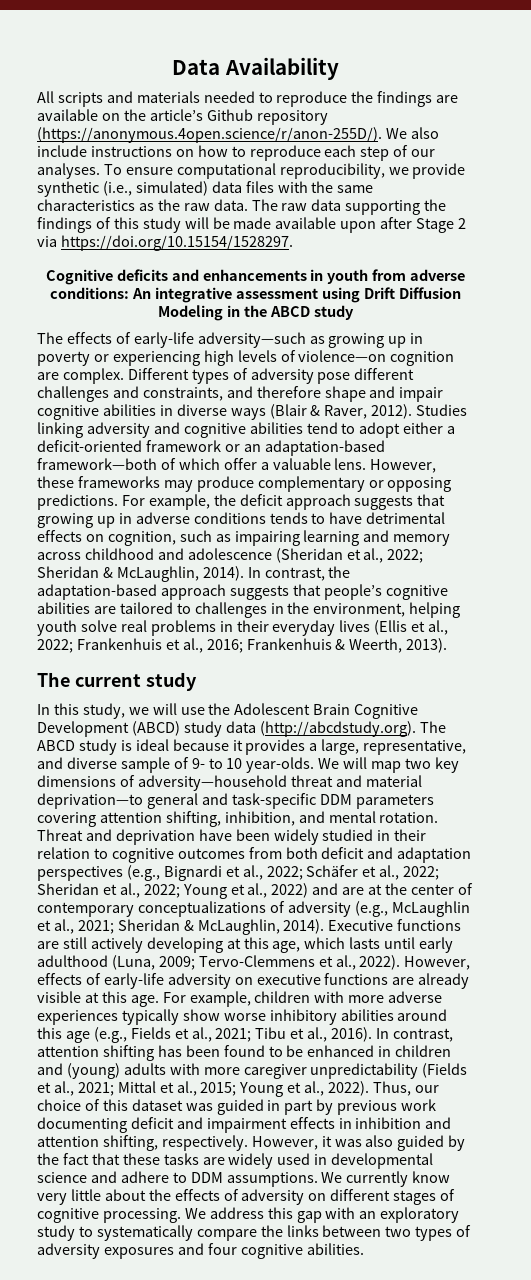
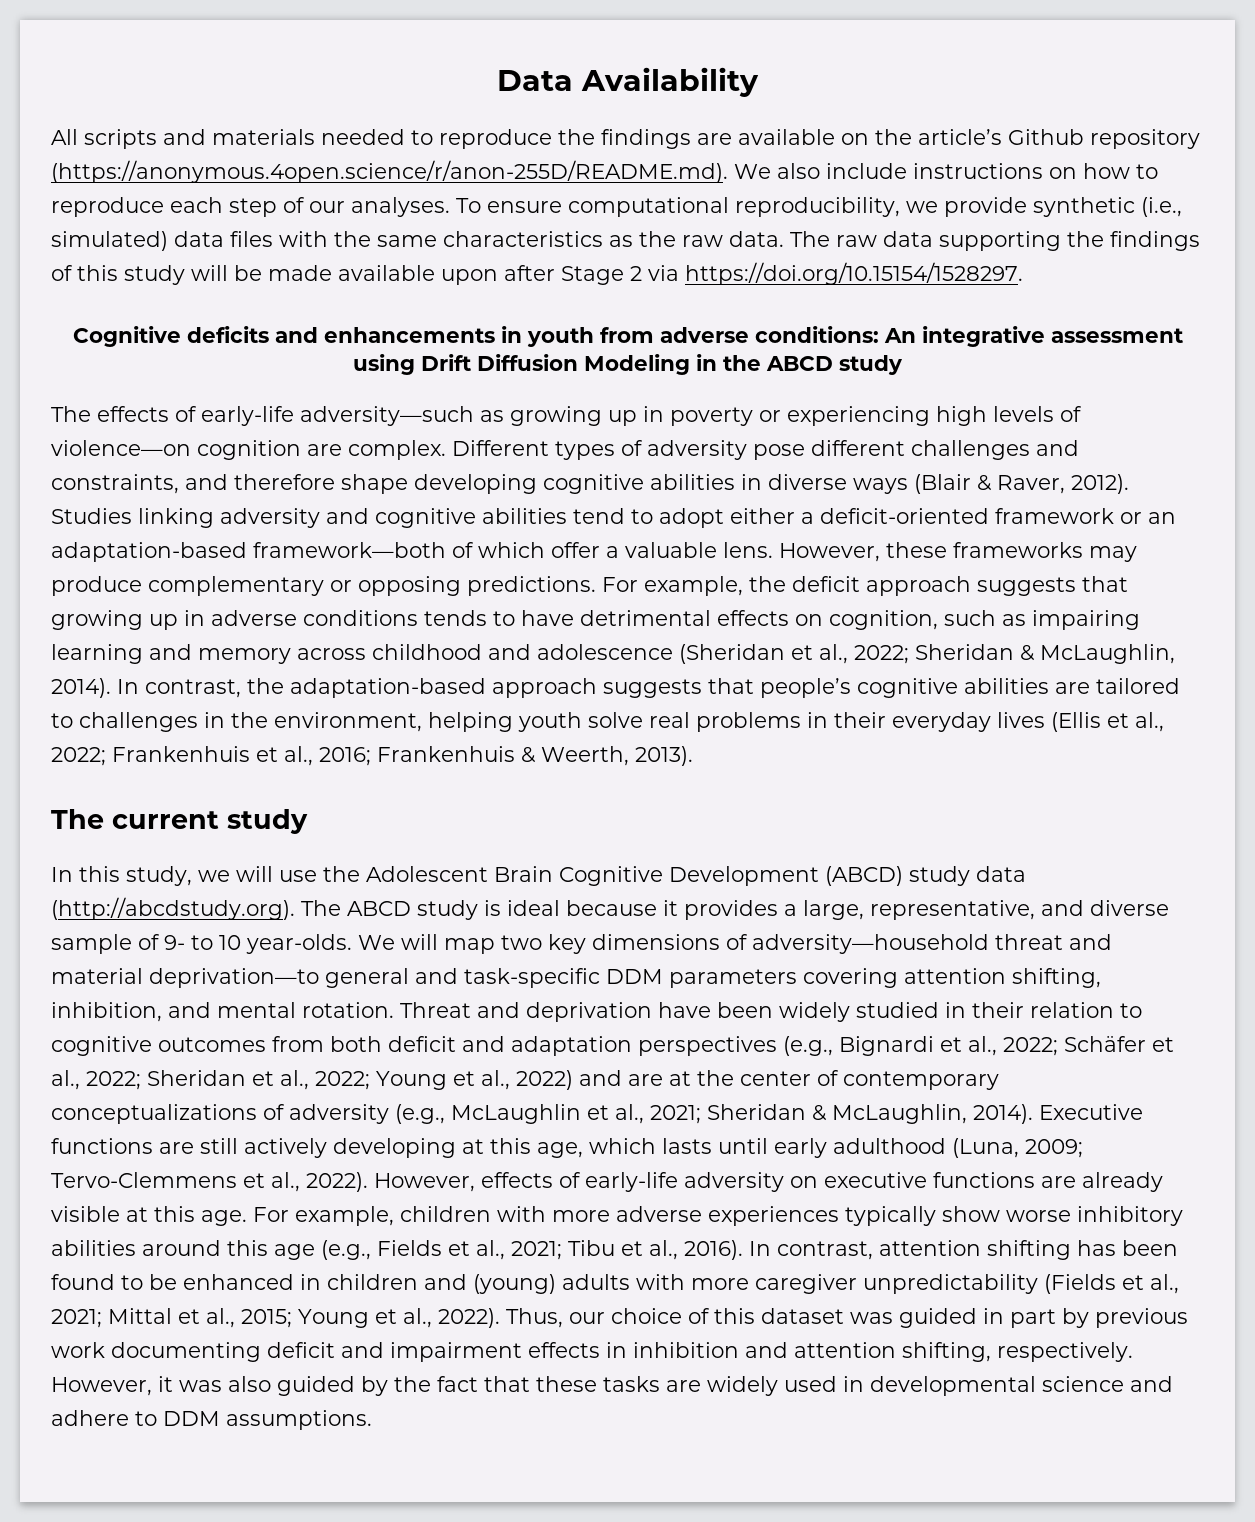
- All scripts and materials needed to reproduce the findings are available on the article’s Github repository (https://anonymous.4open.science/r/anon-255D/). We also include instructions on how to reproduce each step of our analyses.
+ All scripts and materials needed to reproduce the findings are available on the article’s Github repository (https://anonymous.4open.science/r/anon-255D/README.md). We also include instructions on how to reproduce each step of our analyses.
- Different types of adversity pose different challenges and constraints, and therefore shape and impair cognitive abilities in diverse ways (Blair & Raver, 2012).
+ Different types of adversity pose different challenges and constraints, and therefore shape developing cognitive abilities in diverse ways (Blair & Raver, 2012).
- We currently know very little about the effects of adversity on different stages of cognitive processing. We address this gap with an exploratory study to systematically compare the links between two types of adversity exposures and four cognitive abilities.

